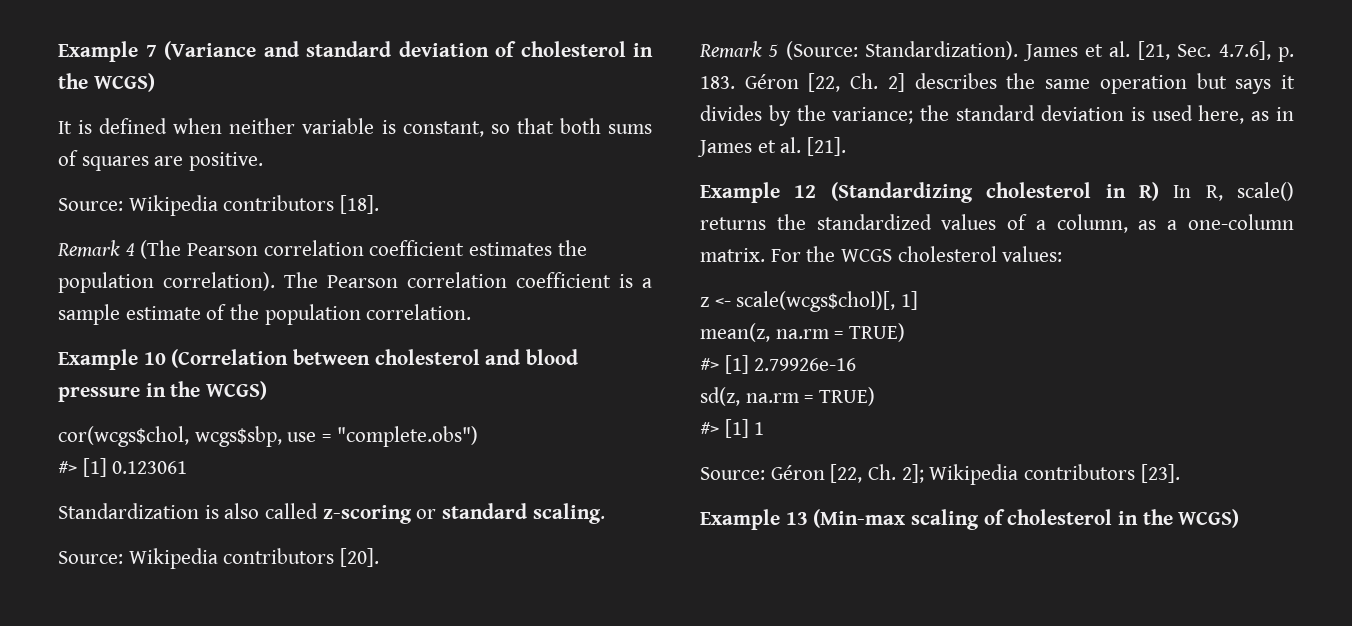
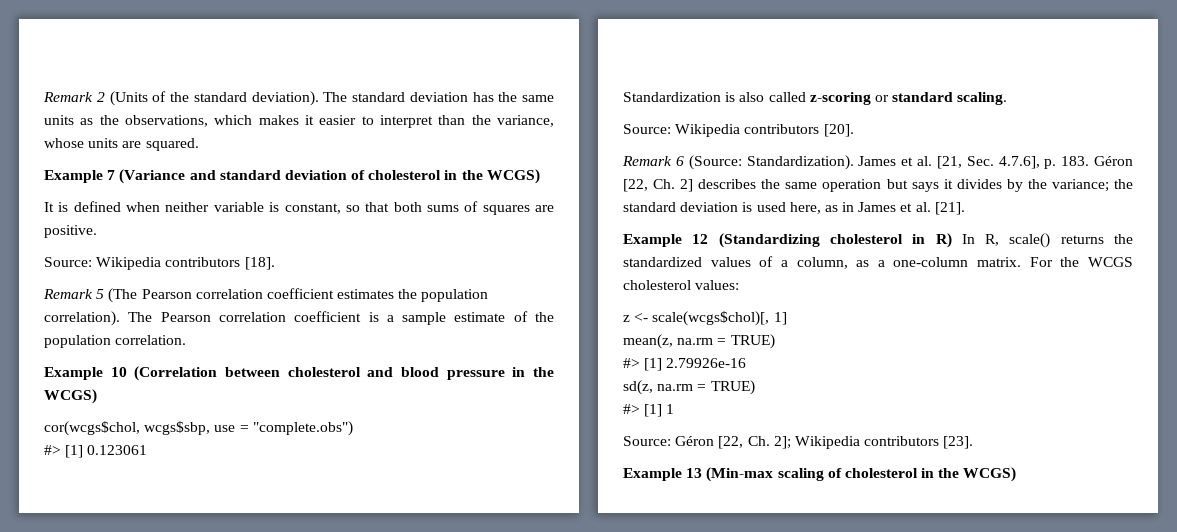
+ Remark 2 (Units of the standard deviation). The standard deviation has the same units as the observations, which makes it easier to interpret than the variance, whose units are squared.
- Remark 4 (The Pearson correlation coefficient estimates the population correlation).
+ Remark 5 (The Pearson correlation coefficient estimates the population correlation).
- Remark 5 (Source: Standardization).
+ Remark 6 (Source: Standardization).

